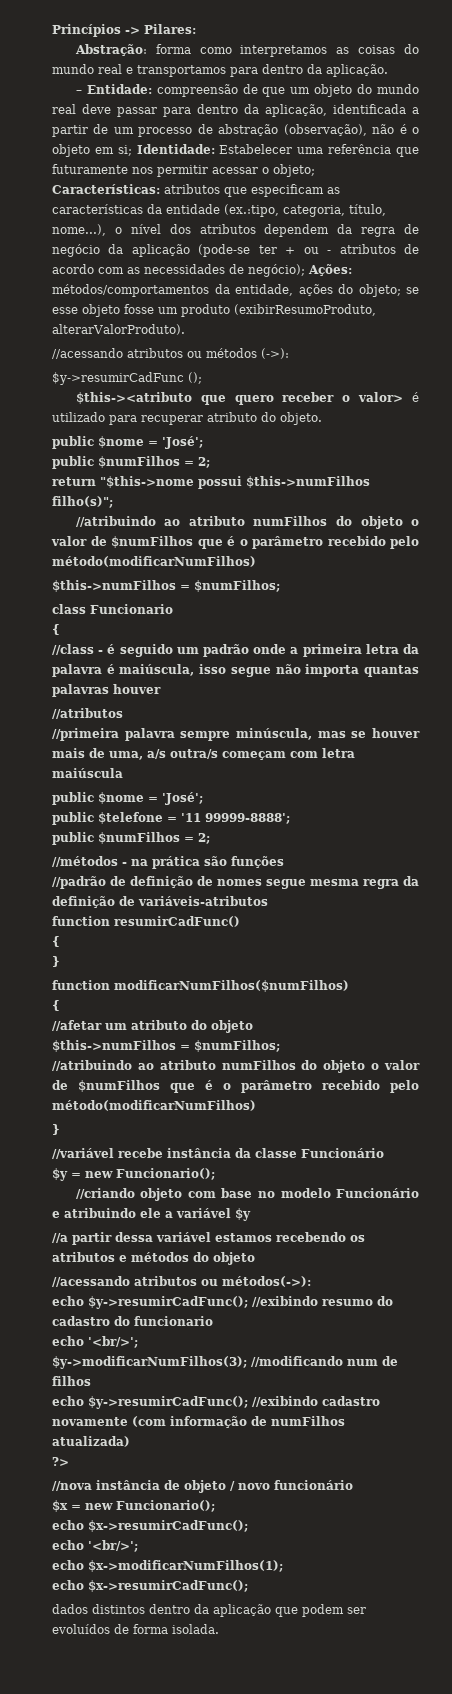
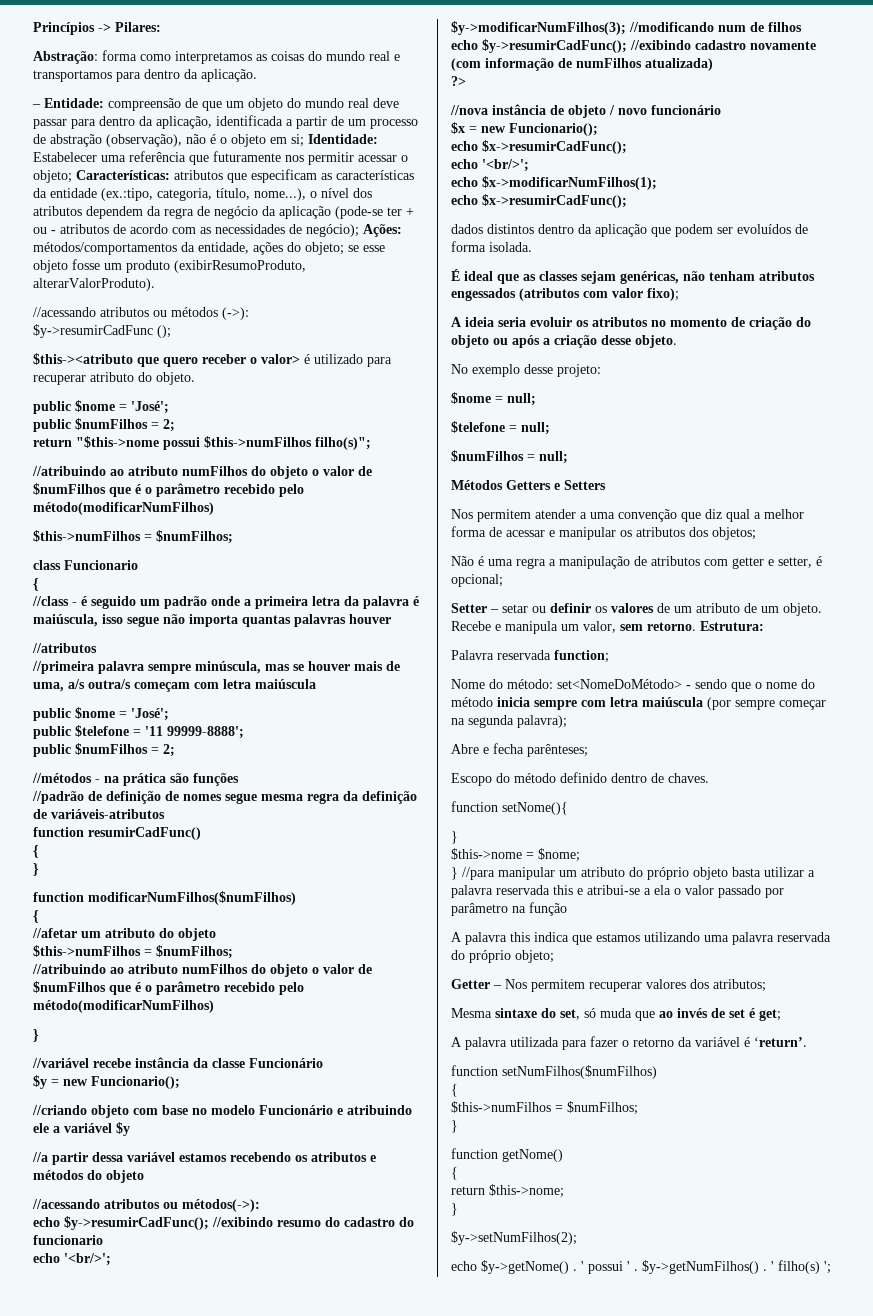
+ É ideal que as classes sejam genéricas, não tenham atributos engessados (atributos com valor fixo);
+ A ideia seria evoluir os atributos no momento de criação do objeto ou após a criação desse objeto.
+ No exemplo desse projeto:
+ $nome = null;
+ $telefone = null;
+ $numFilhos = null;
+ Métodos Getters e Setters
+ Nos permitem atender a uma convenção que diz qual a melhor forma de acessar e manipular os atributos dos objetos;
+ Não é uma regra a manipulação de atributos com getter e setter, é opcional;
+ Setter – setar ou definir os valores de um atributo de um objeto. Recebe e manipula um valor, sem retorno. Estrutura:
+ Palavra reservada function;
+ Nome do método: set<NomeDoMétodo> - sendo que o nome do método inicia sempre com letra maiúscula (por sempre começar na segunda palavra);
+ Abre e fecha parênteses;
+ Escopo do método definido dentro de chaves.
+ function setNome(){
+ }
+ $this->nome = $nome;
+ } //para manipular um atributo do próprio objeto basta utilizar a palavra reservada this e atribui-se a ela o valor passado por parâmetro na função
+ A palavra this indica que estamos utilizando uma palavra reservada do próprio objeto;
+ Getter – Nos permitem recuperar valores dos atributos;
+ Mesma sintaxe do set, só muda que ao invés de set é get;
+ A palavra utilizada para fazer o retorno da variável é ‘return’.
+ function setNumFilhos($numFilhos)
+ {
+ $this->numFilhos = $numFilhos;
+ }
+ function getNome()
+ {
+ return $this->nome;
+ }
+ $y->setNumFilhos(2);
+ echo $y->getNome() . ' possui ' . $y->getNumFilhos() . ' filho(s) ';

